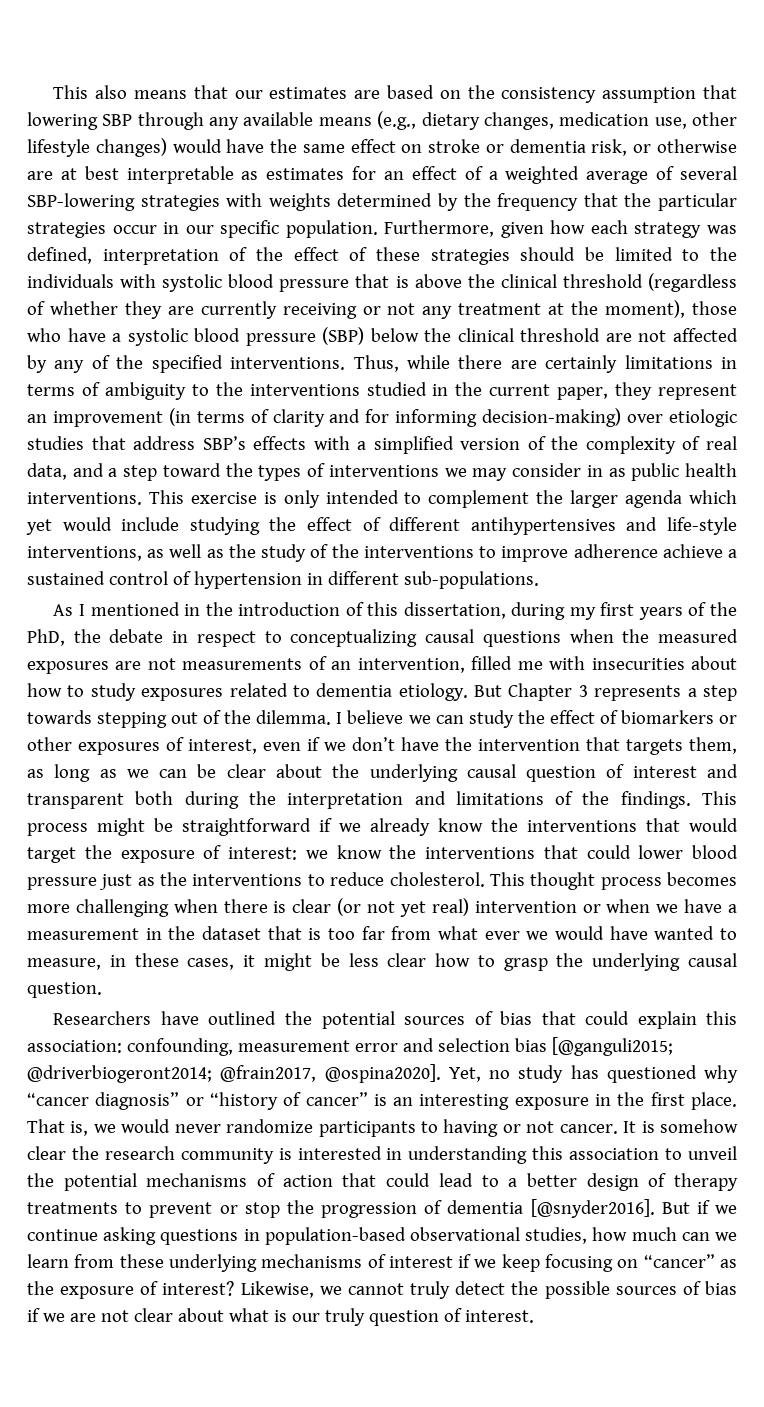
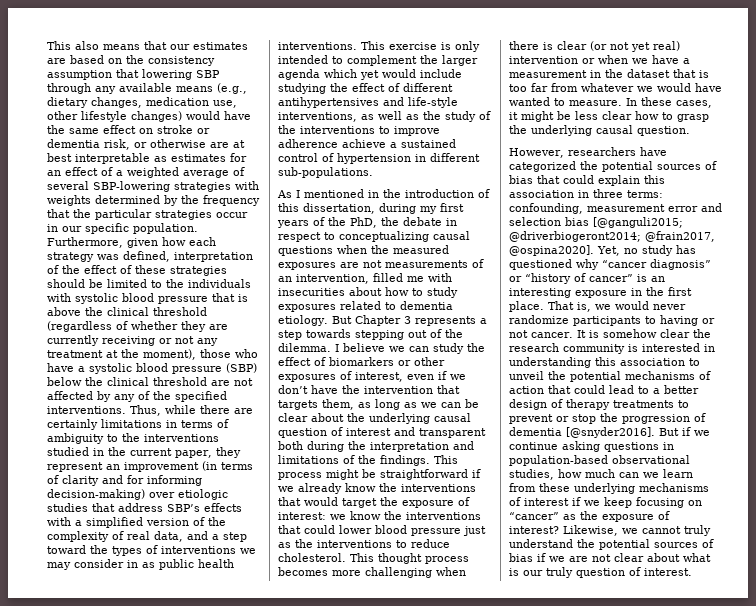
- This thought process becomes more challenging when there is clear (or not yet real) intervention or when we have a measurement in the dataset that is too far from what ever we would have wanted to measure, in these cases, it might be less clear how to grasp the underlying causal question.
+ This thought process becomes more challenging when there is clear (or not yet real) intervention or when we have a measurement in the dataset that is too far from whatever we would have wanted to measure. In these cases, it might be less clear how to grasp the underlying causal question.
- Researchers have outlined the potential sources of bias that could explain this association: confounding, measurement error and selection bias [@ganguli2015; @driverbiogeront2014; @frain2017, @ospina2020].
+ However, researchers have categorized the potential sources of bias that could explain this association in three terms: confounding, measurement error and selection bias [@ganguli2015; @driverbiogeront2014; @frain2017, @ospina2020].
- Likewise, we cannot truly detect the possible sources of bias if we are not clear about what is our truly question of interest.
+ Likewise, we cannot truly understand the potential sources of bias if we are not clear about what is our truly question of interest.

